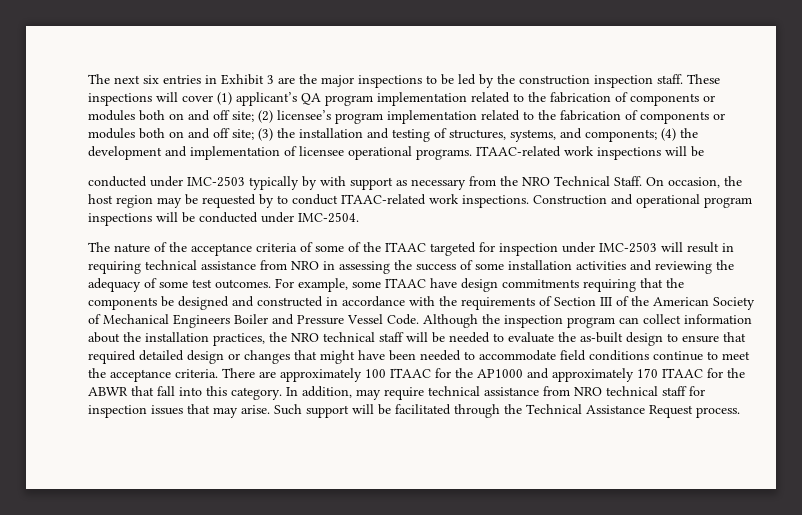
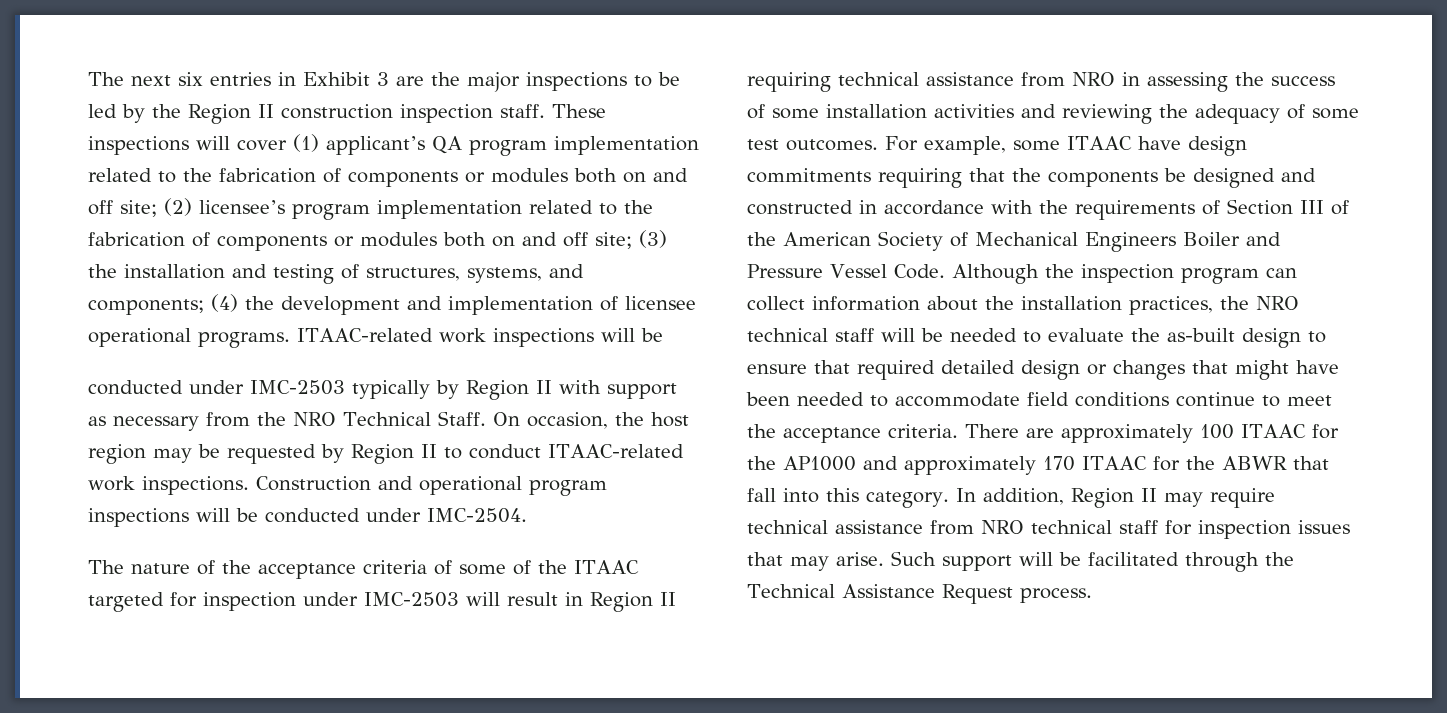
- The next six entries in Exhibit 3 are the major inspections to be led by the construction inspection staff.
+ The next six entries in Exhibit 3 are the major inspections to be led by the Region II construction inspection staff.
- conducted under IMC-2503 typically by with support as necessary from the NRO Technical Staff.
+ conducted under IMC-2503 typically by Region II with support as necessary from the NRO Technical Staff.
- On occasion, the host region may be requested by to conduct ITAAC-related work inspections.
+ On occasion, the host region may be requested by Region II to conduct ITAAC-related work inspections.
- The nature of the acceptance criteria of some of the ITAAC targeted for inspection under IMC-2503 will result in requiring technical assistance from NRO in assessing the success of some installation activities and reviewing the adequacy of some test outcomes.
+ The nature of the acceptance criteria of some of the ITAAC targeted for inspection under IMC-2503 will result in Region II requiring technical assistance from NRO in assessing the success of some installation activities and reviewing the adequacy of some test outcomes.
- In addition, may require technical assistance from NRO technical staff for inspection issues that may arise.
+ In addition, Region II may require technical assistance from NRO technical staff for inspection issues that may arise.

